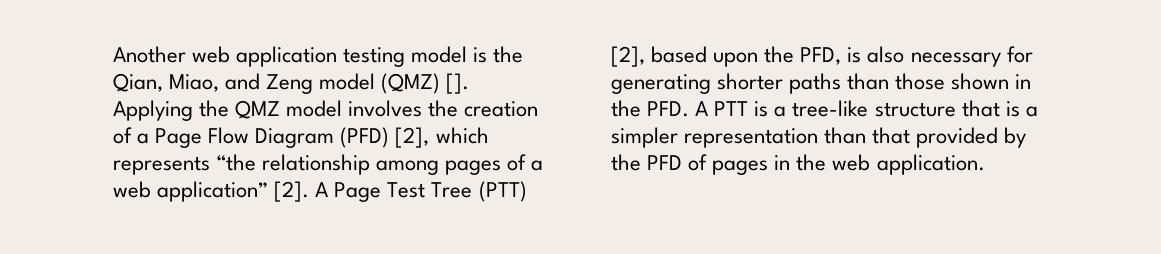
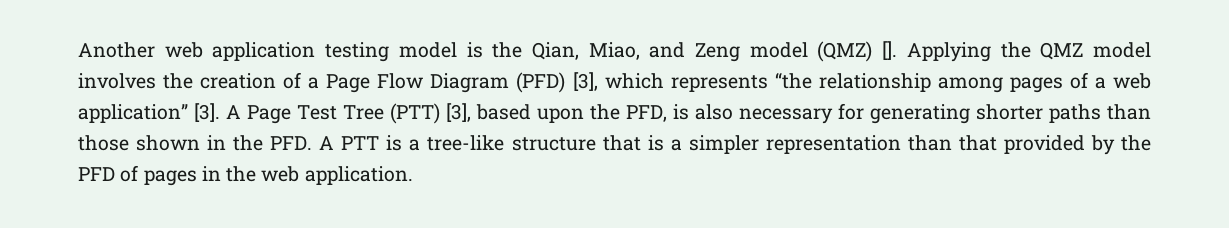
- Applying the QMZ model involves the creation of a Page Flow Diagram (PFD) [2], which represents “the relationship among pages of a web application” [2].
+ Applying the QMZ model involves the creation of a Page Flow Diagram (PFD) [3], which represents “the relationship among pages of a web application” [3].
- A Page Test Tree (PTT) [2], based upon the PFD, is also necessary for generating shorter paths than those shown in the PFD. A PTT is a tree-like structure that is a simpler representation than that provided by the PFD of pages in the web application.
+ A Page Test Tree (PTT) [3], based upon the PFD, is also necessary for generating shorter paths than those shown in the PFD. A PTT is a tree-like structure that is a simpler representation than that provided by the PFD of pages in the web application.

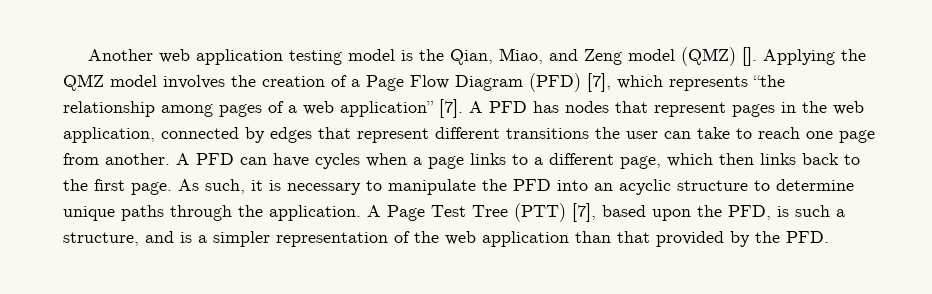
- Applying the QMZ model involves the creation of a Page Flow Diagram (PFD) [3], which represents “the relationship among pages of a web application” [3].
+ Applying the QMZ model involves the creation of a Page Flow Diagram (PFD) [7], which represents “the relationship among pages of a web application” [7]. A PFD has nodes that represent pages in the web application, connected by edges that represent different transitions the user can take to reach one page from another. A PFD can have cycles when a page links to a different page, which then links back to the first page. As such, it is necessary to manipulate the PFD into an acyclic structure to determine unique paths through the application.
- A Page Test Tree (PTT) [3], based upon the PFD, is also necessary for generating shorter paths than those shown in the PFD. A PTT is a tree-like structure that is a simpler representation than that provided by the PFD of pages in the web application.
+ A Page Test Tree (PTT) [7], based upon the PFD, is such a structure, and is a simpler representation of the web application than that provided by the PFD.

